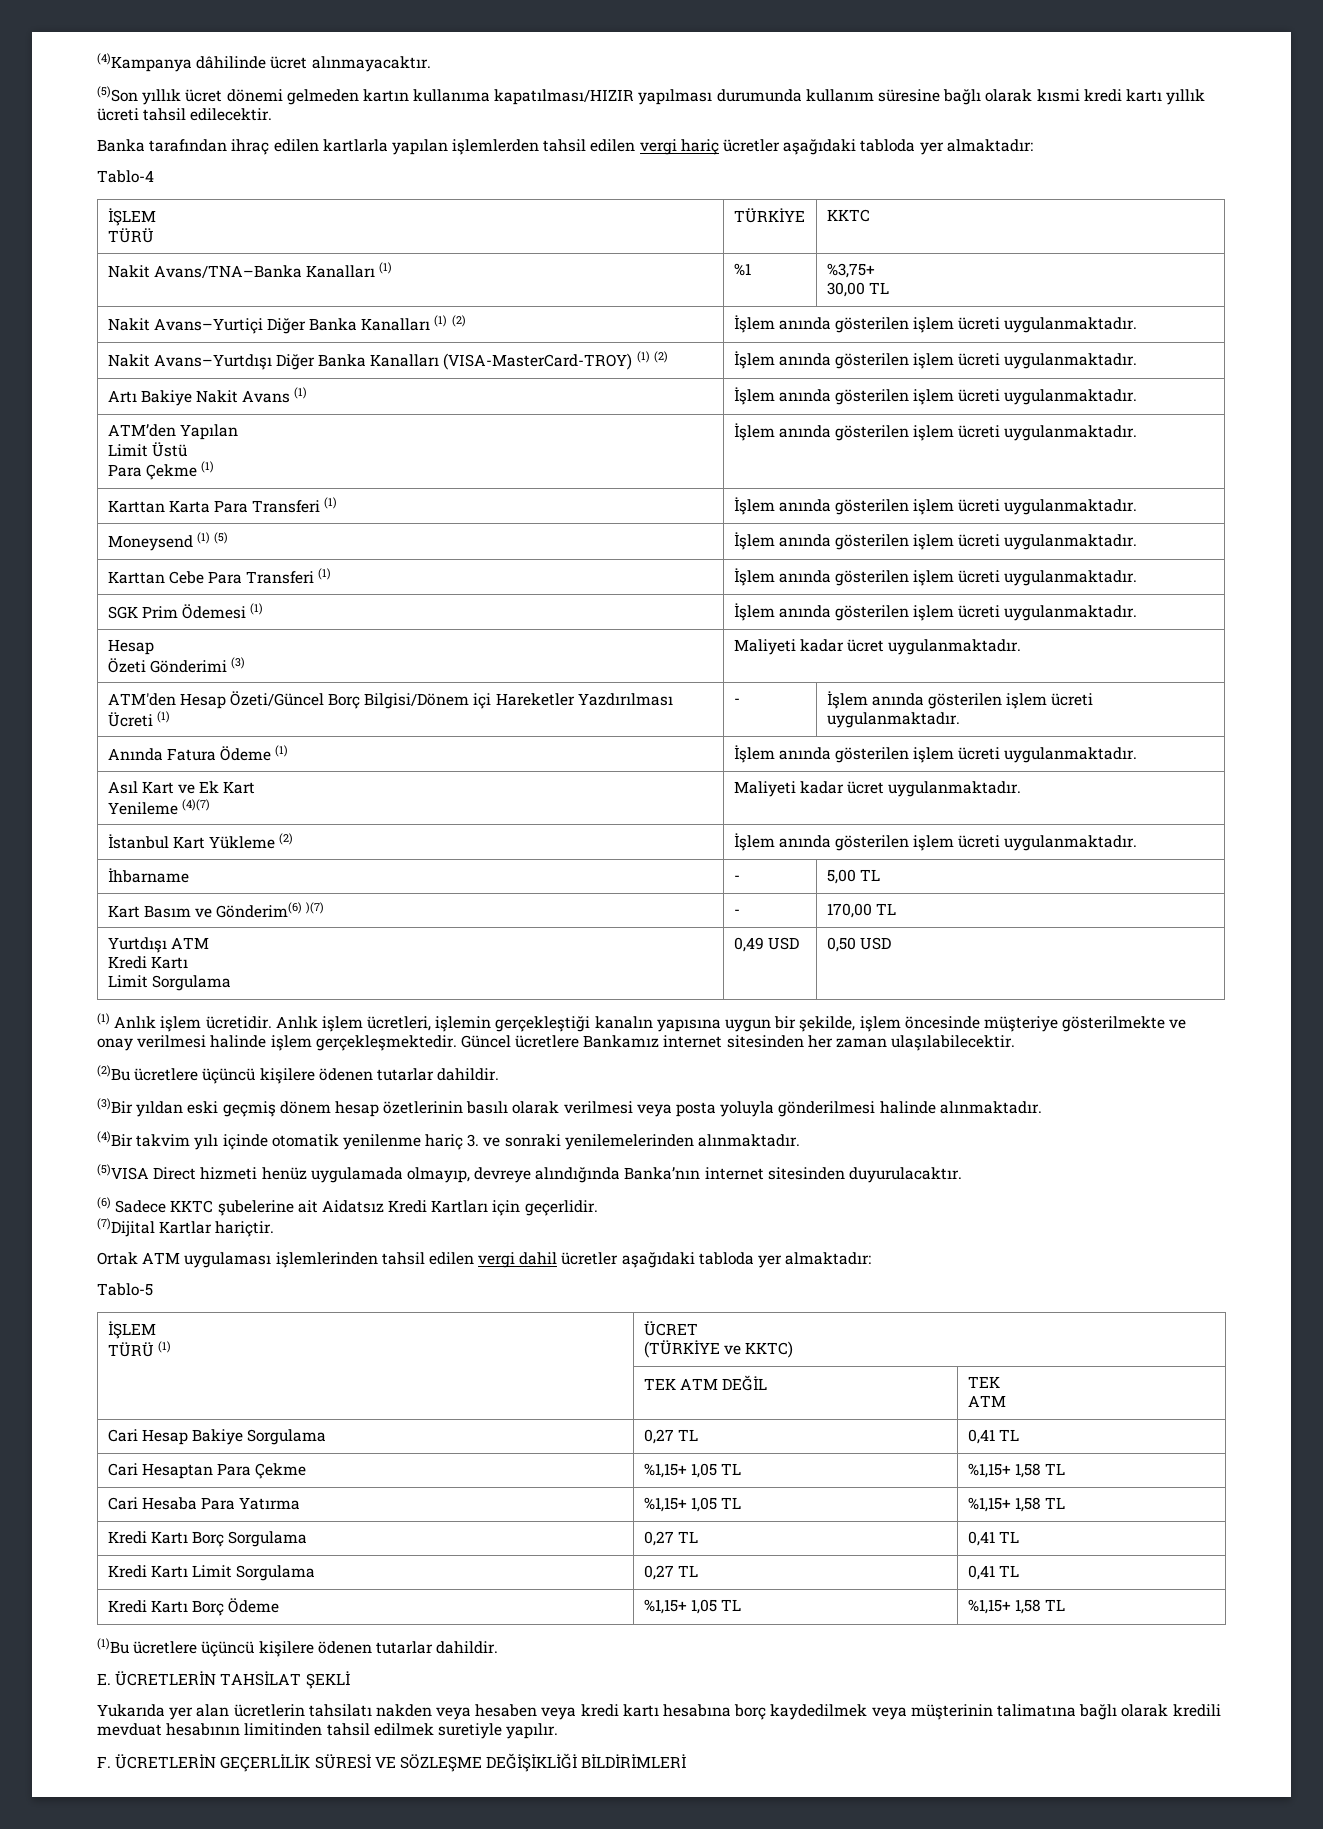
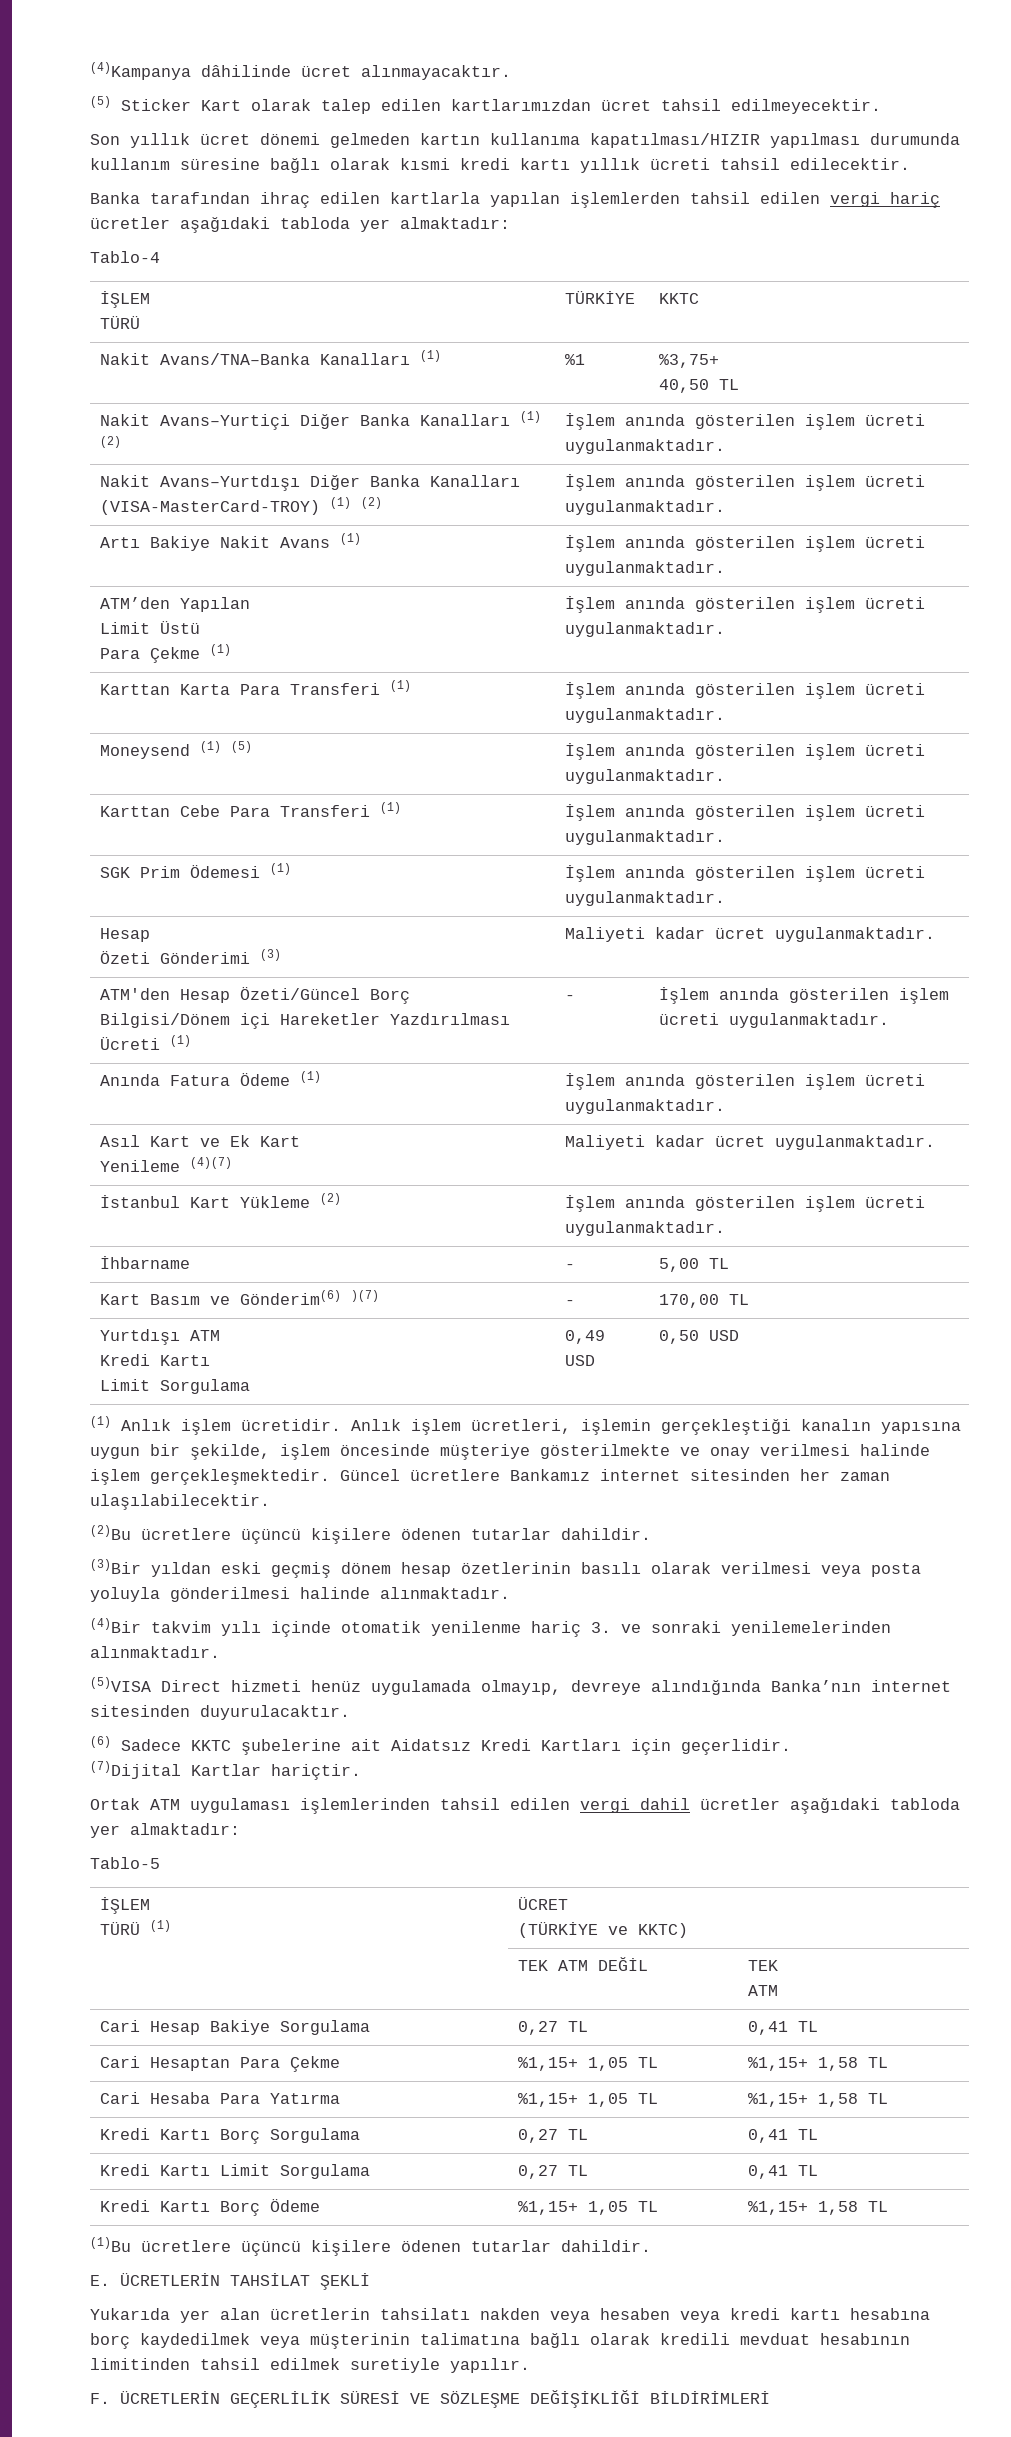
- (5)Son yıllık ücret dönemi gelmeden kartın kullanıma kapatılması/HIZIR yapılması durumunda kullanım süresine bağlı olarak kısmi kredi kartı yıllık ücreti tahsil edilecektir.
+ (5) Sticker Kart olarak talep edilen kartlarımızdan ücret tahsil edilmeyecektir.
+ Son yıllık ücret dönemi gelmeden kartın kullanıma kapatılması/HIZIR yapılması durumunda kullanım süresine bağlı olarak kısmi kredi kartı yıllık ücreti tahsil edilecektir.
  Nakit Avans/TNA–Banka Kanalları (1) | %1 | %3,75+
- 30,00 TL
+ 40,50 TL

